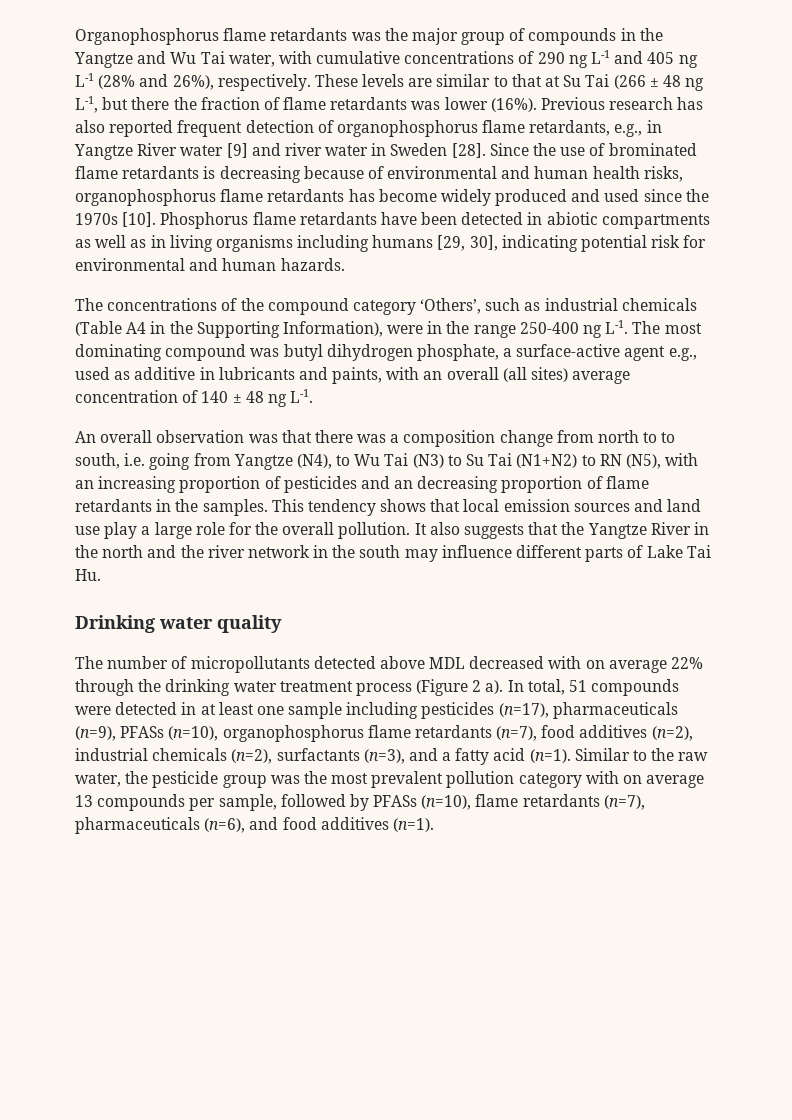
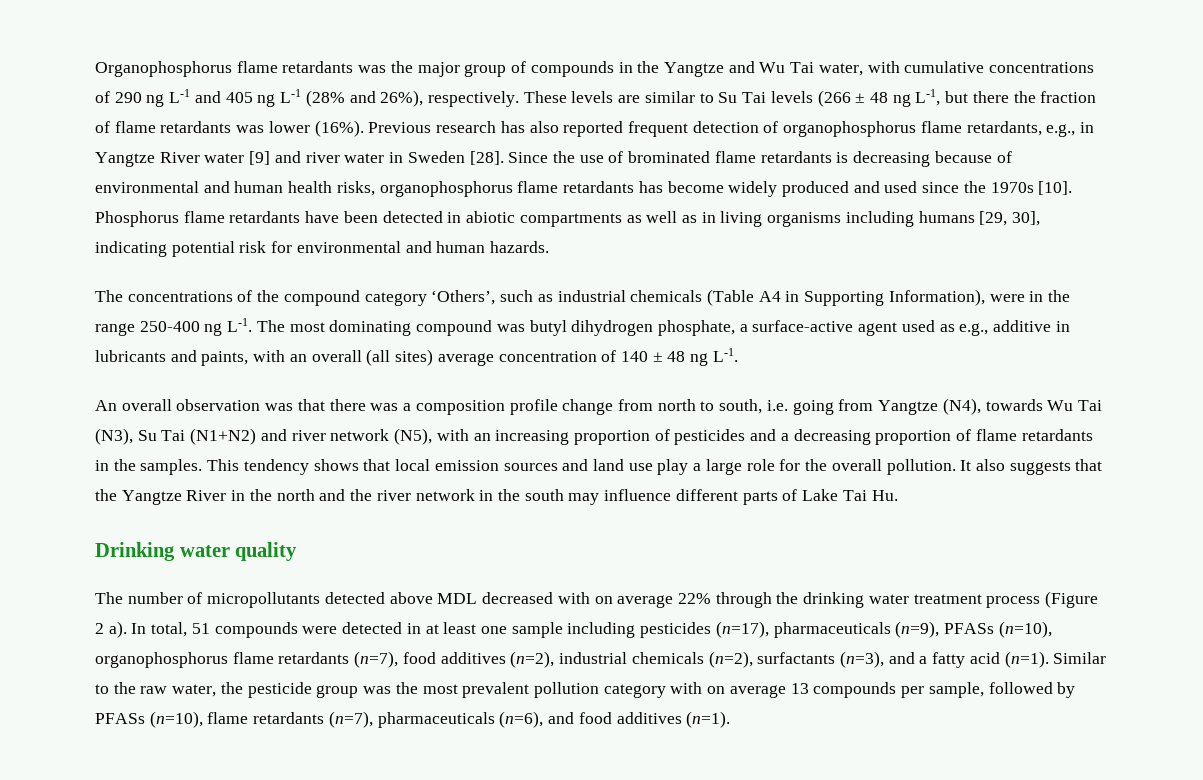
- These levels are similar to that at Su Tai (266 ± 48 ng L-1, but there the fraction of flame retardants was lower (16%).
+ These levels are similar to Su Tai levels (266 ± 48 ng L-1, but there the fraction of flame retardants was lower (16%).
- The concentrations of the compound category ‘Others’, such as industrial chemicals (Table A4 in the Supporting Information), were in the range 250-400 ng L-1. The most dominating compound was butyl dihydrogen phosphate, a surface-active agent e.g., used as additive in lubricants and paints, with an overall (all sites) average concentration of 140 ± 48 ng L-1.
+ The concentrations of the compound category ‘Others’, such as industrial chemicals (Table A4 in Supporting Information), were in the range 250-400 ng L-1. The most dominating compound was butyl dihydrogen phosphate, a surface-active agent used as e.g., additive in lubricants and paints, with an overall (all sites) average concentration of 140 ± 48 ng L-1.
- An overall observation was that there was a composition change from north to to south, i.e. going from Yangtze (N4), to Wu Tai (N3) to Su Tai (N1+N2) to RN (N5), with an increasing proportion of pesticides and an decreasing proportion of flame retardants in the samples.
+ An overall observation was that there was a composition profile change from north to south, i.e. going from Yangtze (N4), towards Wu Tai (N3), Su Tai (N1+N2) and river network (N5), with an increasing proportion of pesticides and a decreasing proportion of flame retardants in the samples.

